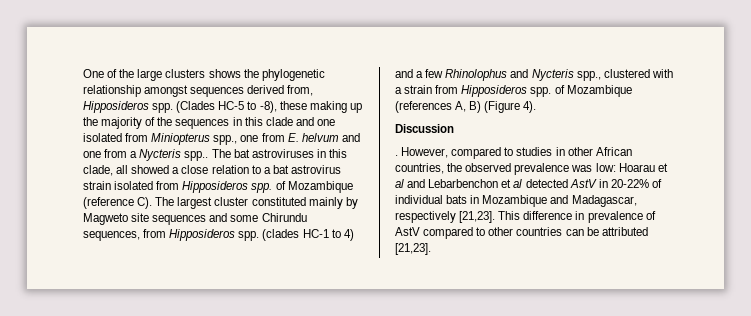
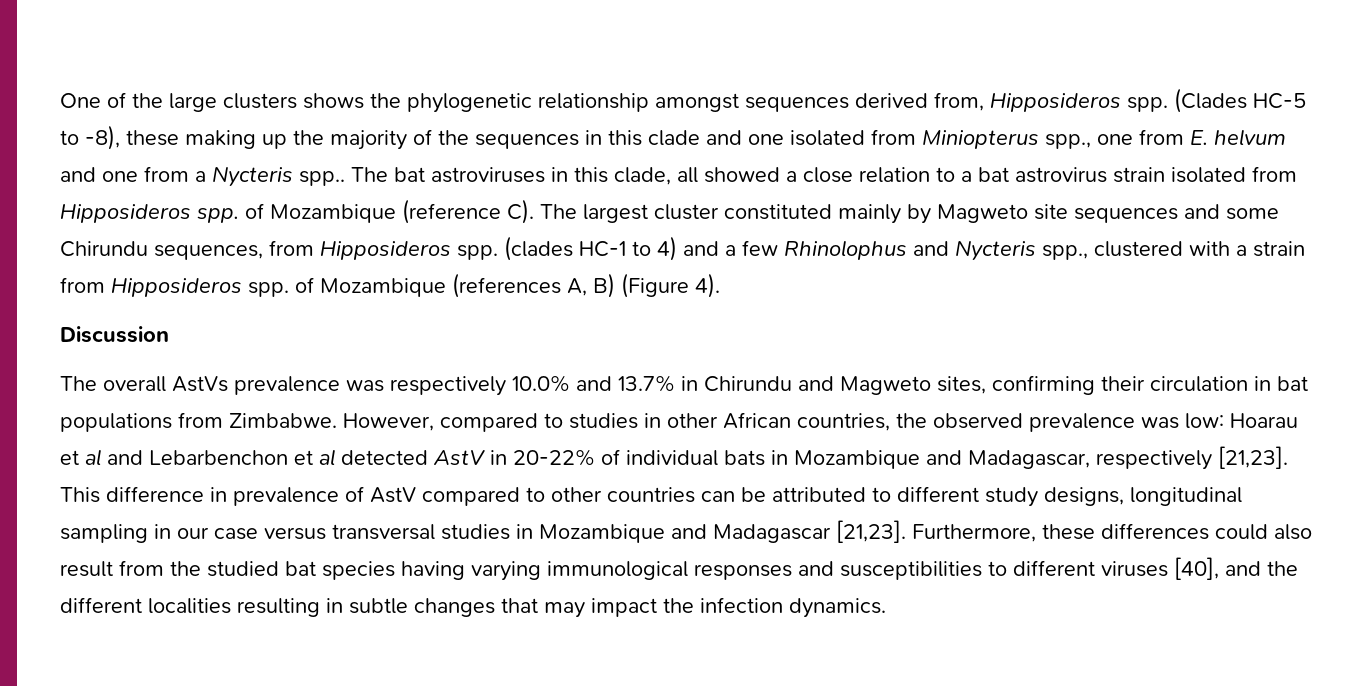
- .
+ The overall AstVs prevalence was respectively 10.0% and 13.7% in Chirundu and Magweto sites, confirming their circulation in bat populations from Zimbabwe.
- This difference in prevalence of AstV compared to other countries can be attributed [21,23].
+ This difference in prevalence of AstV compared to other countries can be attributed to different study designs, longitudinal sampling in our case versus transversal studies in Mozambique and Madagascar [21,23]. Furthermore, these differences could also result from the studied bat species having varying immunological responses and susceptibilities to different viruses [40], and the different localities resulting in subtle changes that may impact the infection dynamics.

